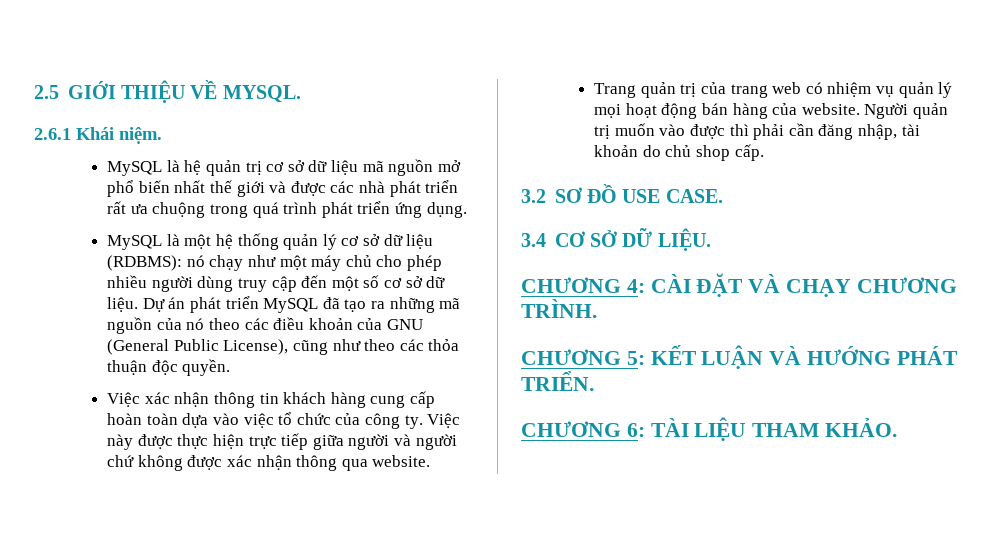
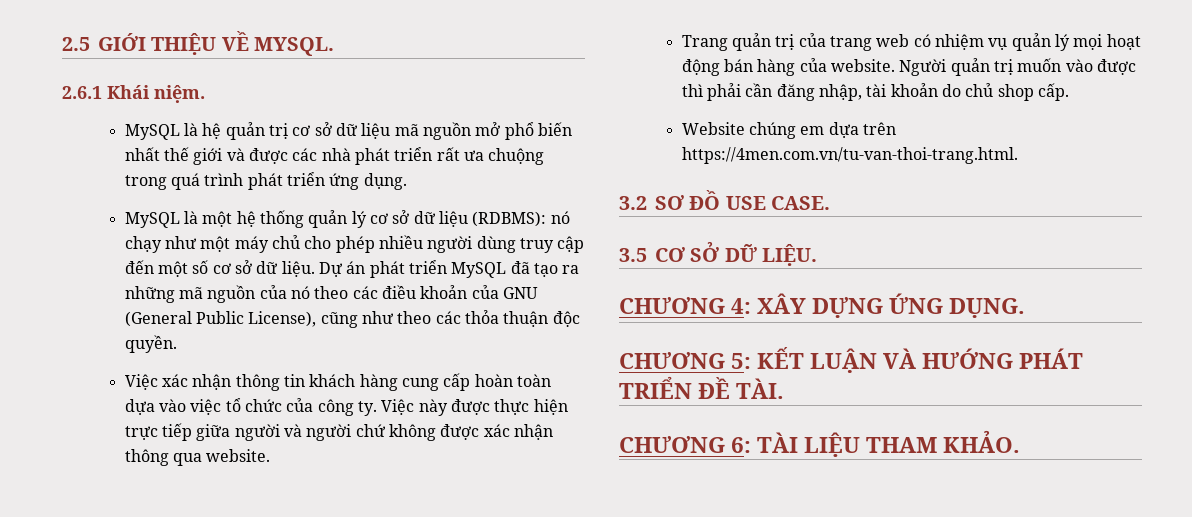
+ Website chúng em dựa trên https://4men.com.vn/tu-van-thoi-trang.html.
- 3.4 CƠ SỞ DỮ LIỆU.
+ 3.5 CƠ SỞ DỮ LIỆU.
- CHƯƠNG 4: CÀI ĐẶT VÀ CHẠY CHƯƠNG TRÌNH.
+ CHƯƠNG 4: XÂY DỰNG ỨNG DỤNG.
- CHƯƠNG 5: KẾT LUẬN VÀ HƯỚNG PHÁT TRIỂN.
+ CHƯƠNG 5: KẾT LUẬN VÀ HƯỚNG PHÁT TRIỂN ĐỀ TÀI.

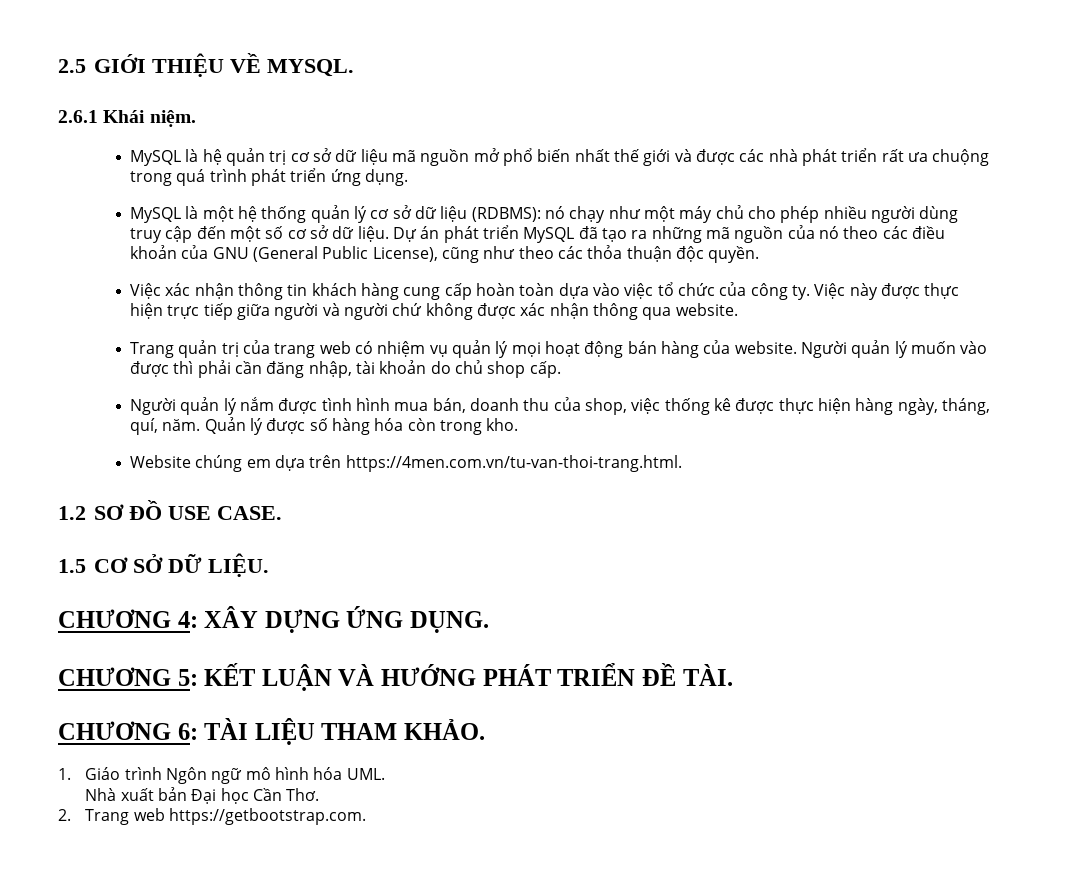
- Người quản trị muốn vào được thì phải cần đăng nhập, tài khoản do chủ shop cấp.
+ Người quản lý muốn vào được thì phải cần đăng nhập, tài khoản do chủ shop cấp.
+ Người quản lý nắm được tình hình mua bán, doanh thu của shop, việc thống kê được thực hiện hàng ngày, tháng, quí, năm. Quản lý được số hàng hóa còn trong kho.
- 3.2 SƠ ĐỒ USE CASE.
+ 1.2 SƠ ĐỒ USE CASE.
- 3.5 CƠ SỞ DỮ LIỆU.
+ 1.5 CƠ SỞ DỮ LIỆU.
+ 1. Giáo trình Ngôn ngữ mô hình hóa UML.
+ Nhà xuất bản Đại học Cần Thơ.
+ 2. Trang web https://getbootstrap.com.

